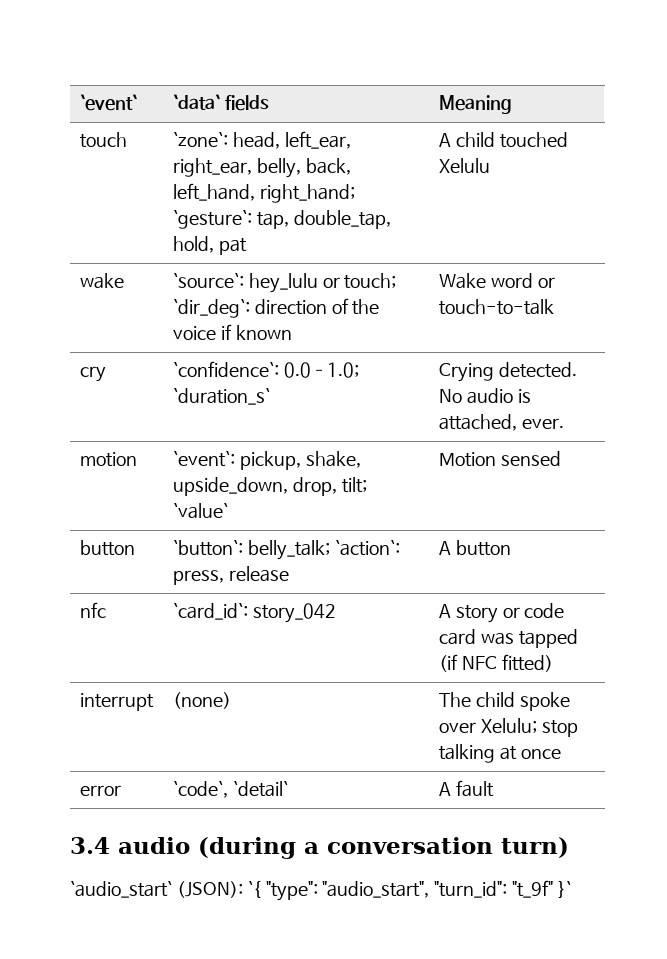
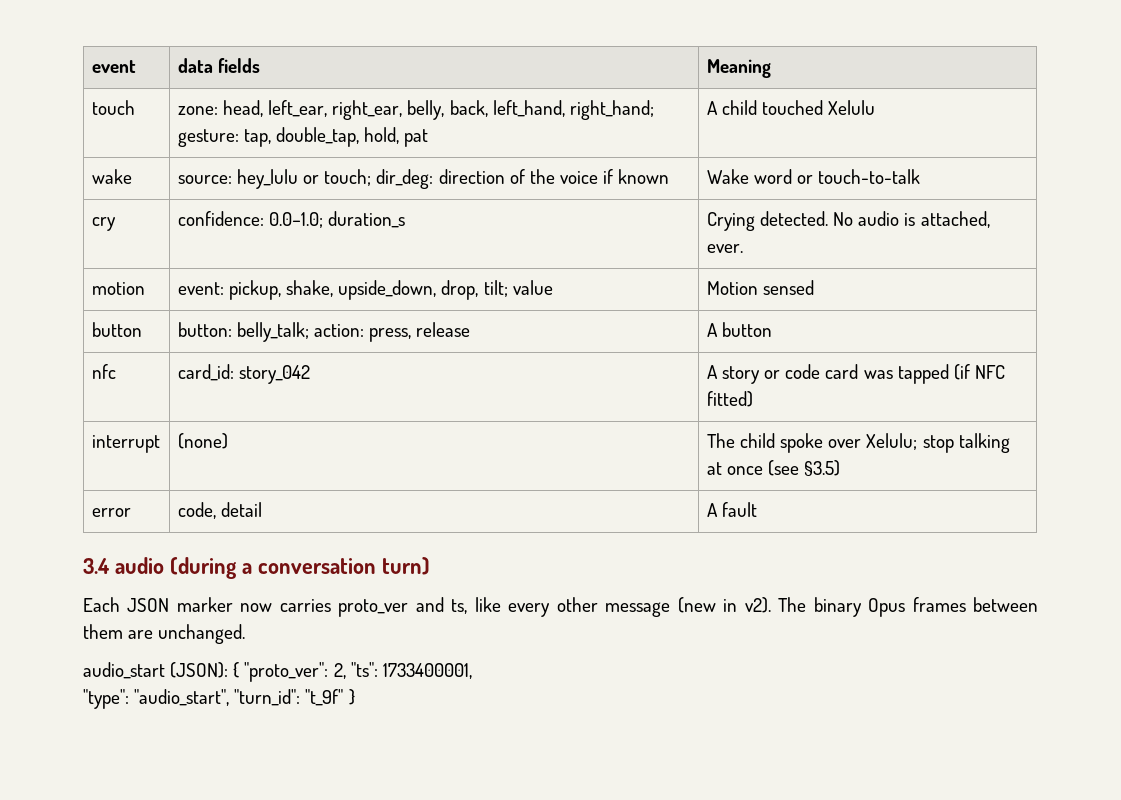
- `event` | `data` fields | Meaning
+ event | data fields | Meaning
- touch | `zone`: head, left_ear, right_ear, belly, back, left_hand, right_hand; `gesture`: tap, double_tap, hold, pat | A child touched Xelulu
+ touch | zone: head, left_ear, right_ear, belly, back, left_hand, right_hand; gesture: tap, double_tap, hold, pat | A child touched Xelulu
- wake | `source`: hey_lulu or touch; `dir_deg`: direction of the voice if known | Wake word or touch-to-talk
+ wake | source: hey_lulu or touch; dir_deg: direction of the voice if known | Wake word or touch-to-talk
- cry | `confidence`: 0.0–1.0; `duration_s` | Crying detected. No audio is attached, ever.
+ cry | confidence: 0.0–1.0; duration_s | Crying detected. No audio is attached, ever.
- motion | `event`: pickup, shake, upside_down, drop, tilt; `value` | Motion sensed
+ motion | event: pickup, shake, upside_down, drop, tilt; value | Motion sensed
- button | `button`: belly_talk; `action`: press, release | A button
+ button | button: belly_talk; action: press, release | A button
- nfc | `card_id`: story_042 | A story or code card was tapped (if NFC fitted)
+ nfc | card_id: story_042 | A story or code card was tapped (if NFC fitted)
- interrupt | (none) | The child spoke over Xelulu; stop talking at once
+ interrupt | (none) | The child spoke over Xelulu; stop talking at once (see §3.5)
- error | `code`, `detail` | A fault
+ error | code, detail | A fault
- `audio_start` (JSON): `{ "type": "audio_start", "turn_id": "t_9f" }`
+ Each JSON marker now carries proto_ver and ts, like every other message (new in v2). The binary Opus frames between them are unchanged.
+ audio_start (JSON): { "proto_ver": 2, "ts": 1733400001,
+ "type": "audio_start", "turn_id": "t_9f" }

